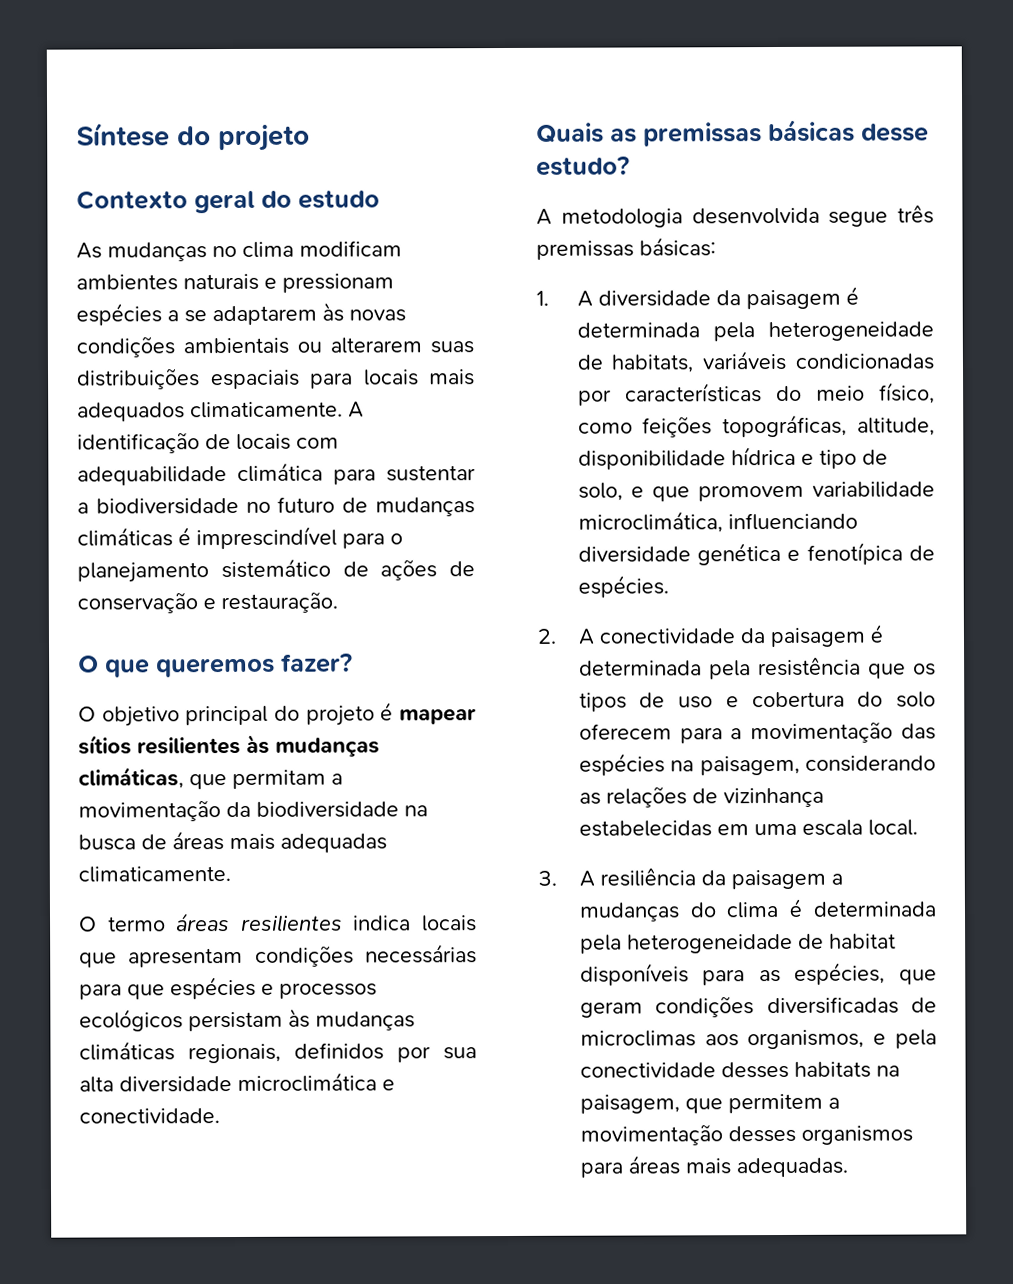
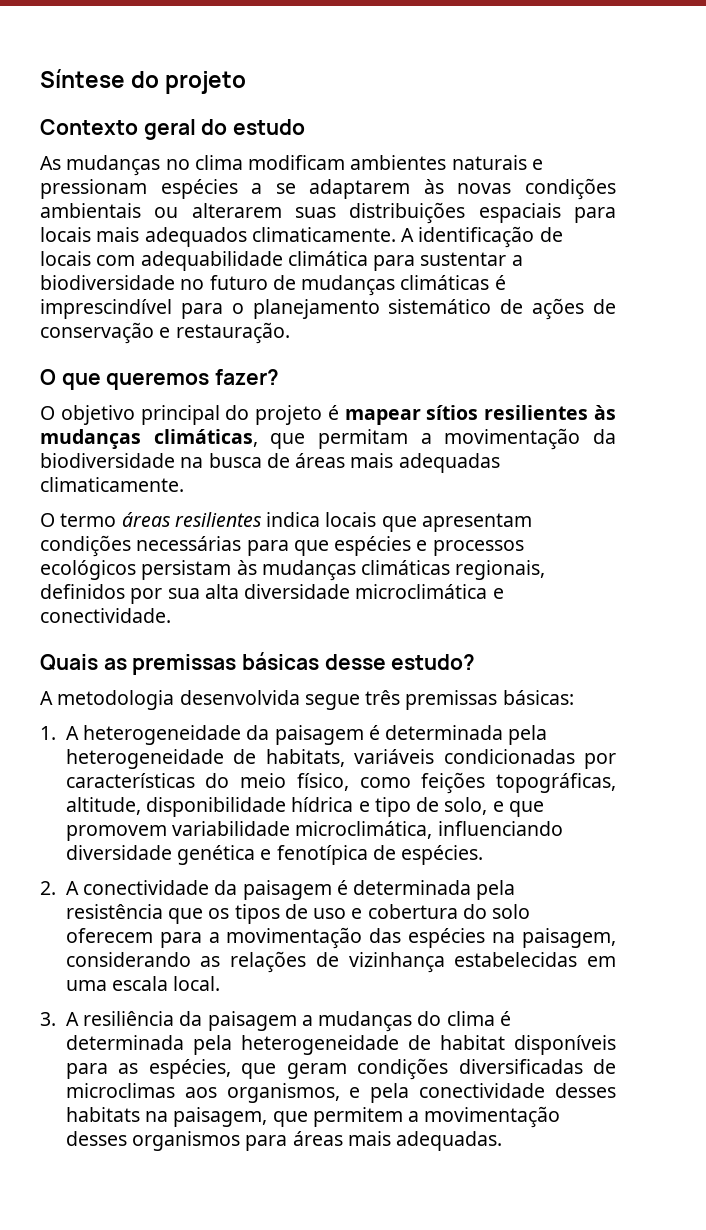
- 1. A diversidade da paisagem é determinada pela heterogeneidade de habitats, variáveis condicionadas por características do meio físico, como feições topográficas, altitude, disponibilidade hídrica e tipo de solo, e que promovem variabilidade microclimática, influenciando diversidade genética e fenotípica de espécies.
+ 1. A heterogeneidade da paisagem é determinada pela heterogeneidade de habitats, variáveis condicionadas por características do meio físico, como feições topográficas, altitude, disponibilidade hídrica e tipo de solo, e que promovem variabilidade microclimática, influenciando diversidade genética e fenotípica de espécies.

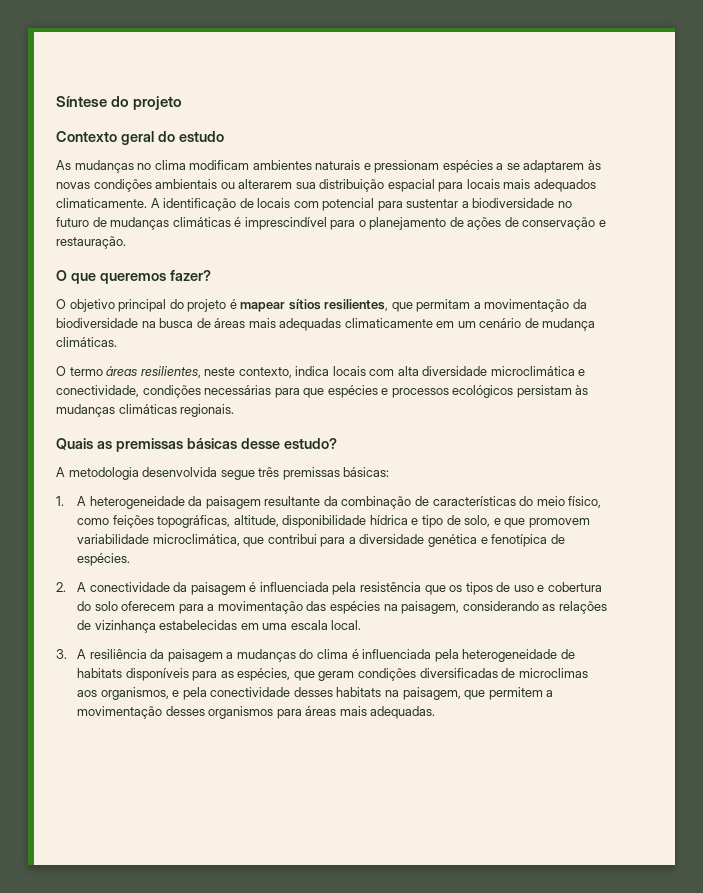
- As mudanças no clima modificam ambientes naturais e pressionam espécies a se adaptarem às novas condições ambientais ou alterarem suas distribuições espaciais para locais mais adequados climaticamente.
+ As mudanças no clima modificam ambientes naturais e pressionam espécies a se adaptarem às novas condições ambientais ou alterarem sua distribuição espacial para locais mais adequados climaticamente.
- A identificação de locais com adequabilidade climática para sustentar a biodiversidade no futuro de mudanças climáticas é imprescindível para o planejamento sistemático de ações de conservação e restauração.
+ A identificação de locais com potencial para sustentar a biodiversidade no futuro de mudanças climáticas é imprescindível para o planejamento de ações de conservação e restauração.
- O objetivo principal do projeto é mapear sítios resilientes às mudanças climáticas, que permitam a movimentação da biodiversidade na busca de áreas mais adequadas climaticamente.
- O termo áreas resilientes indica locais que apresentam condições necessárias para que espécies e processos ecológicos persistam às mudanças climáticas regionais, definidos por sua alta diversidade microclimática e conectividade.
+ O objetivo principal do projeto é mapear sítios resilientes, que permitam a movimentação da biodiversidade na busca de áreas mais adequadas climaticamente em um cenário de mudança climáticas.
+ O termo áreas resilientes, neste contexto, indica locais com alta diversidade microclimática e conectividade, condições necessárias para que espécies e processos ecológicos persistam às mudanças climáticas regionais.
- 1. A heterogeneidade da paisagem é determinada pela heterogeneidade de habitats, variáveis condicionadas por características do meio físico, como feições topográficas, altitude, disponibilidade hídrica e tipo de solo, e que promovem variabilidade microclimática, influenciando diversidade genética e fenotípica de espécies.
+ 1. A heterogeneidade da paisagem resultante da combinação de características do meio físico, como feições topográficas, altitude, disponibilidade hídrica e tipo de solo, e que promovem variabilidade microclimática, que contribui para a diversidade genética e fenotípica de espécies.
- 2. A conectividade da paisagem é determinada pela resistência que os tipos de uso e cobertura do solo oferecem para a movimentação das espécies na paisagem, considerando as relações de vizinhança estabelecidas em uma escala local.
+ 2. A conectividade da paisagem é influenciada pela resistência que os tipos de uso e cobertura do solo oferecem para a movimentação das espécies na paisagem, considerando as relações de vizinhança estabelecidas em uma escala local.
- 3. A resiliência da paisagem a mudanças do clima é determinada pela heterogeneidade de habitat disponíveis para as espécies, que geram condições diversificadas de microclimas aos organismos, e pela conectividade desses habitats na paisagem, que permitem a movimentação desses organismos para áreas mais adequadas.
+ 3. A resiliência da paisagem a mudanças do clima é influenciada pela heterogeneidade de habitats disponíveis para as espécies, que geram condições diversificadas de microclimas aos organismos, e pela conectividade desses habitats na paisagem, que permitem a movimentação desses organismos para áreas mais adequadas.

